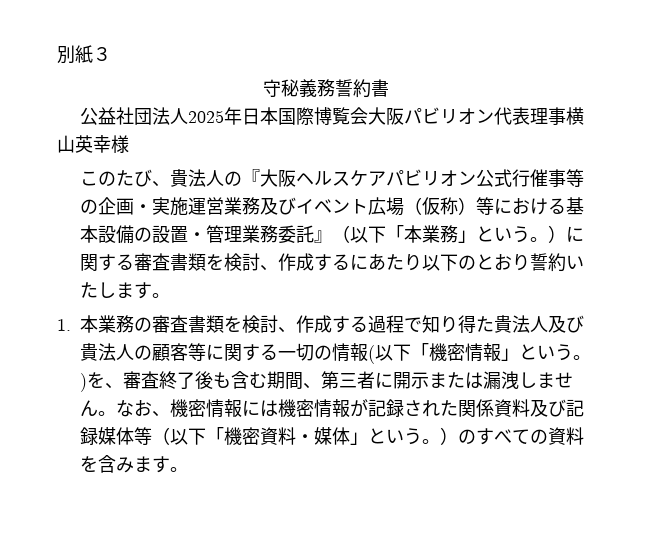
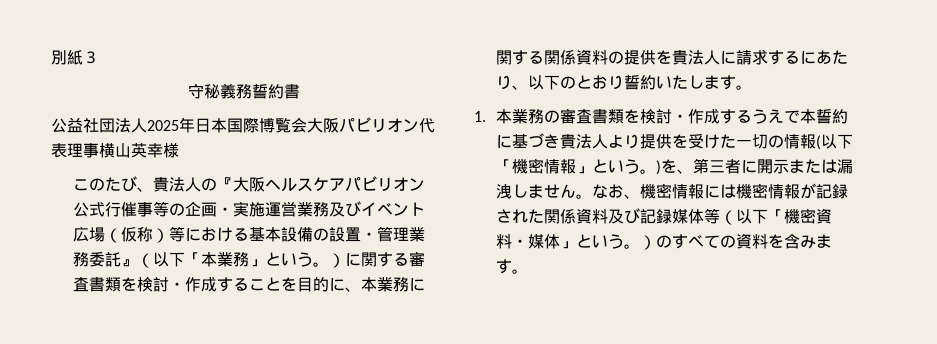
- このたび、貴法人の『大阪ヘルスケアパビリオン公式行催事等の企画・実施運営業務及びイベント広場（仮称）等における基本設備の設置・管理業務委託』（以下「本業務」という。）に関する審査書類を検討、作成するにあたり以下のとおり誓約いたします。
+ このたび、貴法人の『大阪ヘルスケアパビリオン公式行催事等の企画・実施運営業務及びイベント広場（仮称）等における基本設備の設置・管理業務委託』（以下「本業務」という。）に関する審査書類を検討・作成することを目的に、本業務に関する関係資料の提供を貴法人に請求するにあたり、以下のとおり誓約いたします。
- 1.本業務の審査書類を検討、作成する過程で知り得た貴法人及び貴法人の顧客等に関する一切の情報(以下「機密情報」という。)を、審査終了後も含む期間、第三者に開示または漏洩しません。
+ 1.本業務の審査書類を検討・作成するうえで本誓約に基づき貴法人より提供を受けた一切の情報(以下「機密情報」という。)を、第三者に開示または漏洩しません。

